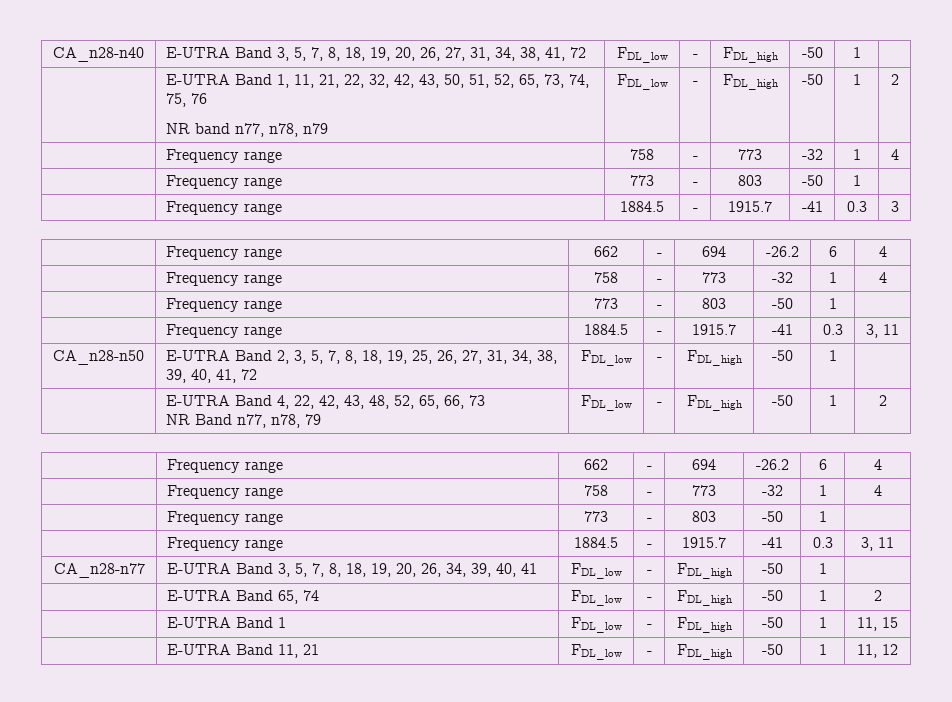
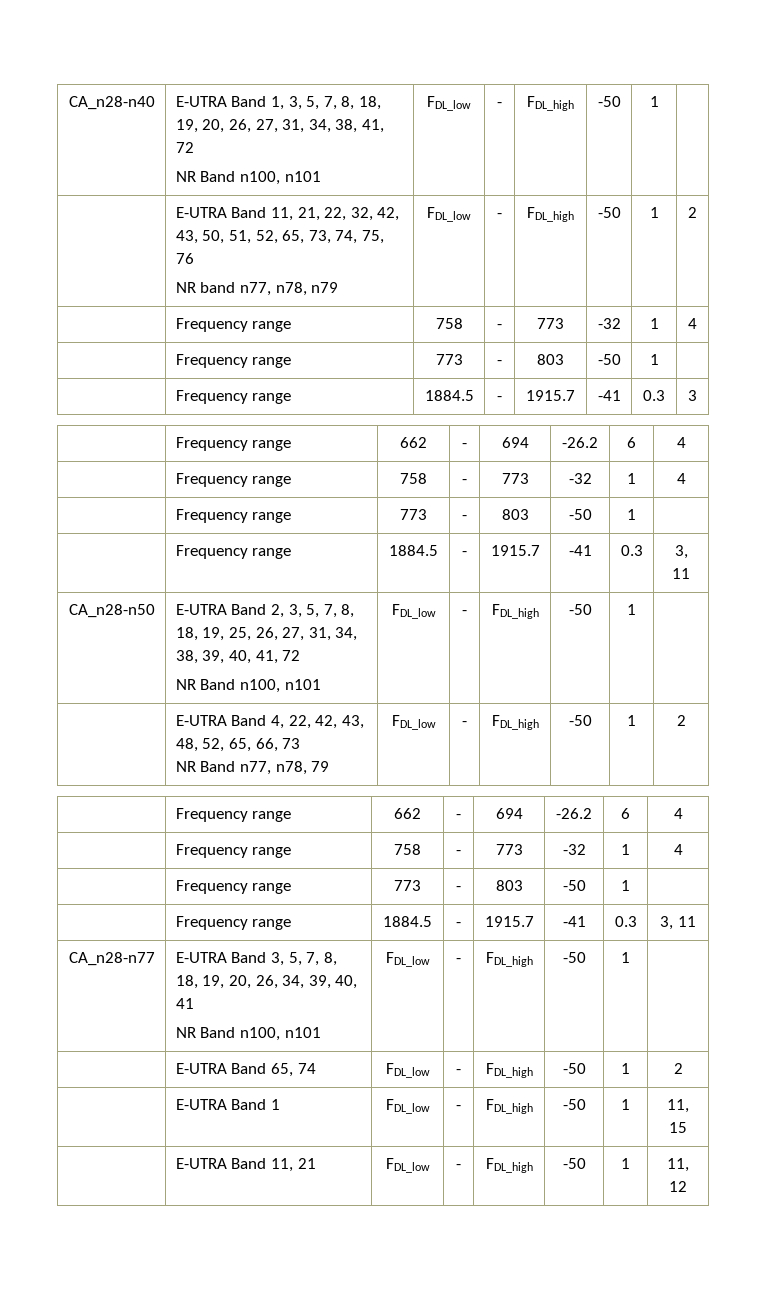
- CA_n28-n40 | E-UTRA Band 3, 5, 7, 8, 18, 19, 20, 26, 27, 31, 34, 38, 41, 72 | FDL_low | - | FDL_high | -50 | 1 |
- | E-UTRA Band 1, 11, 21, 22, 32, 42, 43, 50, 51, 52, 65, 73, 74, 75, 76
+ CA_n28-n40 | E-UTRA Band 1, 3, 5, 7, 8, 18, 19, 20, 26, 27, 31, 34, 38, 41, 72
+ NR Band n100, n101 | FDL_low | - | FDL_high | -50 | 1 |
+ | E-UTRA Band 11, 21, 22, 32, 42, 43, 50, 51, 52, 65, 73, 74, 75, 76
- CA_n28-n50 | E-UTRA Band 2, 3, 5, 7, 8, 18, 19, 25, 26, 27, 31, 34, 38, 39, 40, 41, 72 | FDL_low | - | FDL_high | -50 | 1 |
+ CA_n28-n50 | E-UTRA Band 2, 3, 5, 7, 8, 18, 19, 25, 26, 27, 31, 34, 38, 39, 40, 41, 72
+ NR Band n100, n101 | FDL_low | - | FDL_high | -50 | 1 |
- CA_n28-n77 | E-UTRA Band 3, 5, 7, 8, 18, 19, 20, 26, 34, 39, 40, 41 | FDL_low | - | FDL_high | -50 | 1 |
+ CA_n28-n77 | E-UTRA Band 3, 5, 7, 8, 18, 19, 20, 26, 34, 39, 40, 41
+ NR Band n100, n101 | FDL_low | - | FDL_high | -50 | 1 |

